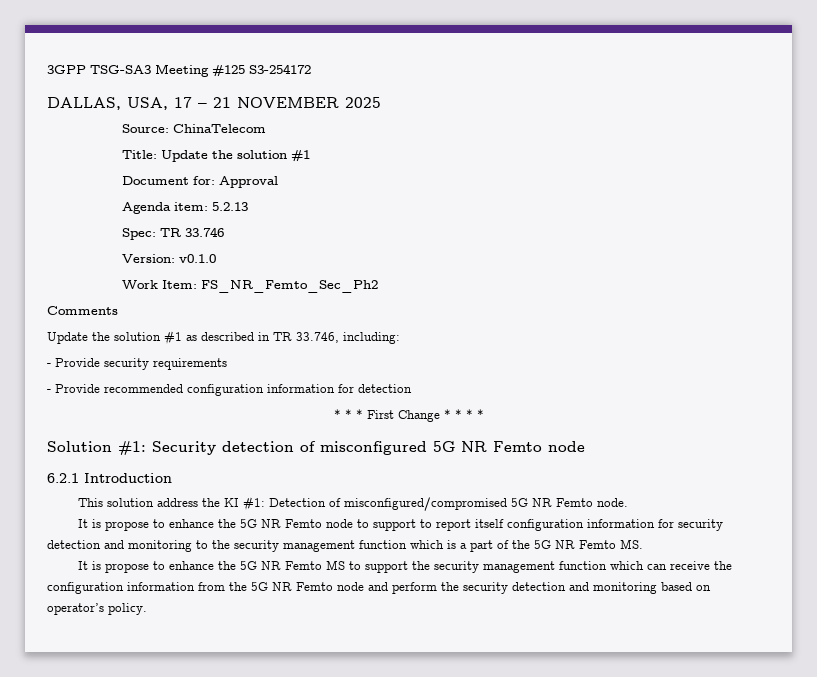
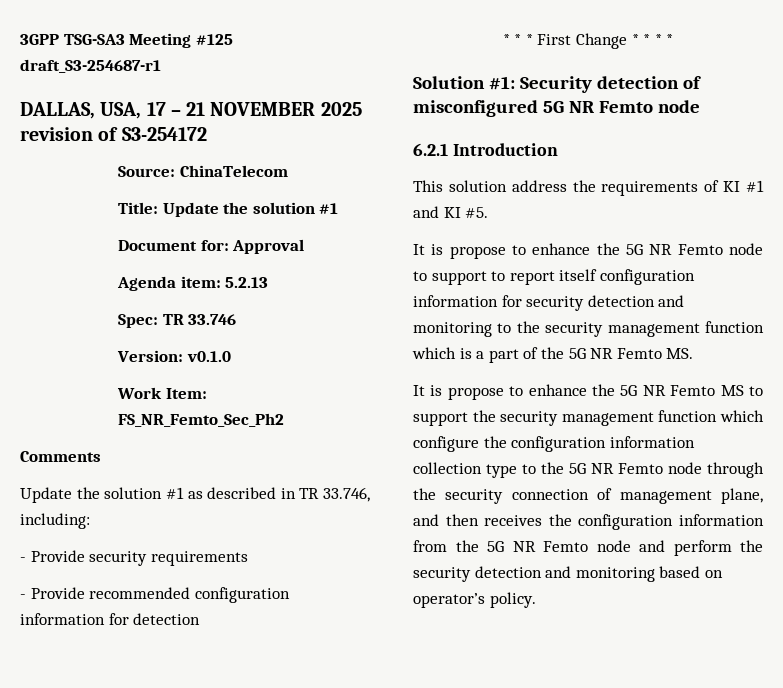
- 3GPP TSG-SA3 Meeting #125 S3-254172
+ 3GPP TSG-SA3 Meeting #125 draft_S3-254687-r1
- DALLAS, USA, 17 – 21 NOVEMBER 2025
+ DALLAS, USA, 17 – 21 NOVEMBER 2025 revision of S3-254172
- This solution address the KI #1: Detection of misconfigured/compromised 5G NR Femto node.
+ This solution address the requirements of KI #1 and KI #5.
- It is propose to enhance the 5G NR Femto MS to support the security management function which can receive the configuration information from the 5G NR Femto node and perform the security detection and monitoring based on operator’s policy.
+ It is propose to enhance the 5G NR Femto MS to support the security management function which configure the configuration information collection type to the 5G NR Femto node through the security connection of management plane, and then receives the configuration information from the 5G NR Femto node and perform the security detection and monitoring based on operator’s policy.

